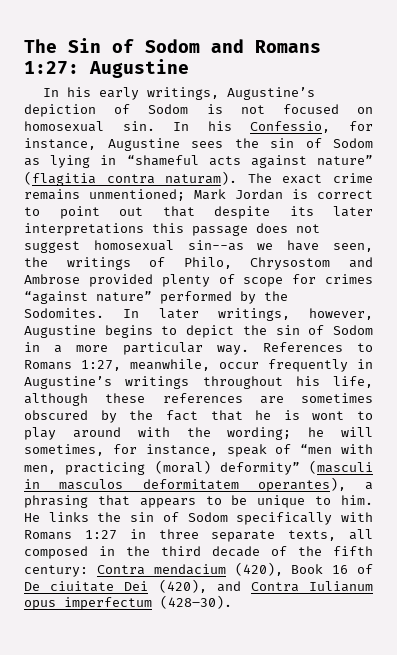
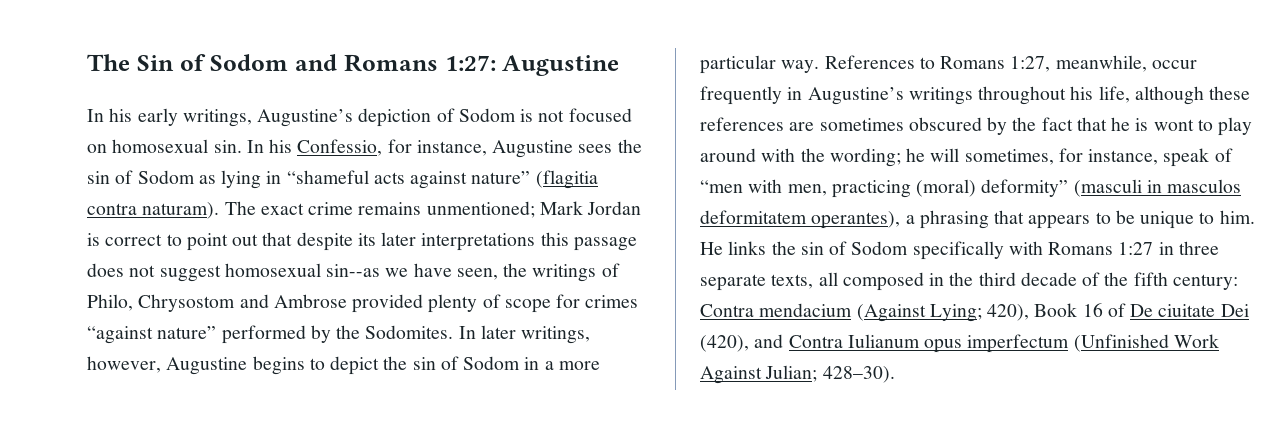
- He links the sin of Sodom specifically with Romans 1:27 in three separate texts, all composed in the third decade of the fifth century: Contra mendacium (420), Book 16 of De ciuitate Dei (420), and Contra Iulianum opus imperfectum (428–30).
+ He links the sin of Sodom specifically with Romans 1:27 in three separate texts, all composed in the third decade of the fifth century: Contra mendacium (Against Lying; 420), Book 16 of De ciuitate Dei (420), and Contra Iulianum opus imperfectum (Unfinished Work Against Julian; 428–30).

